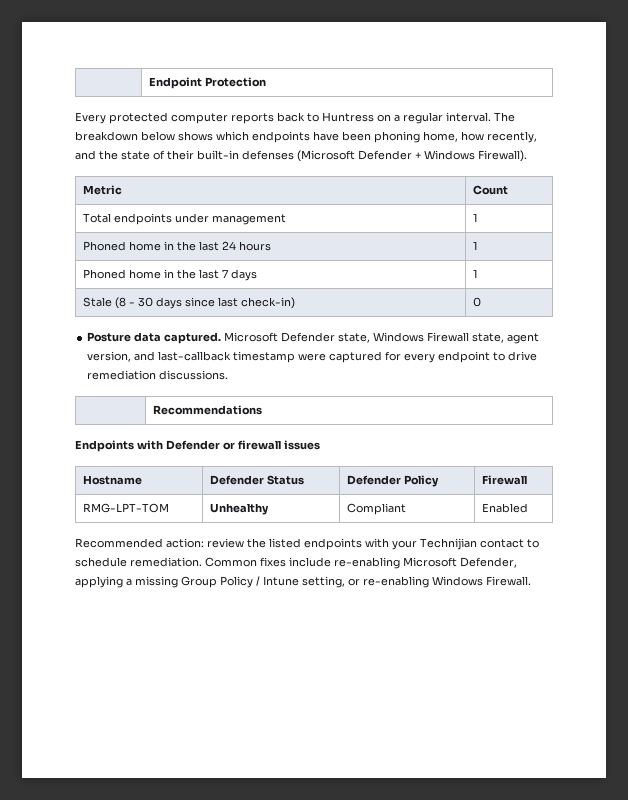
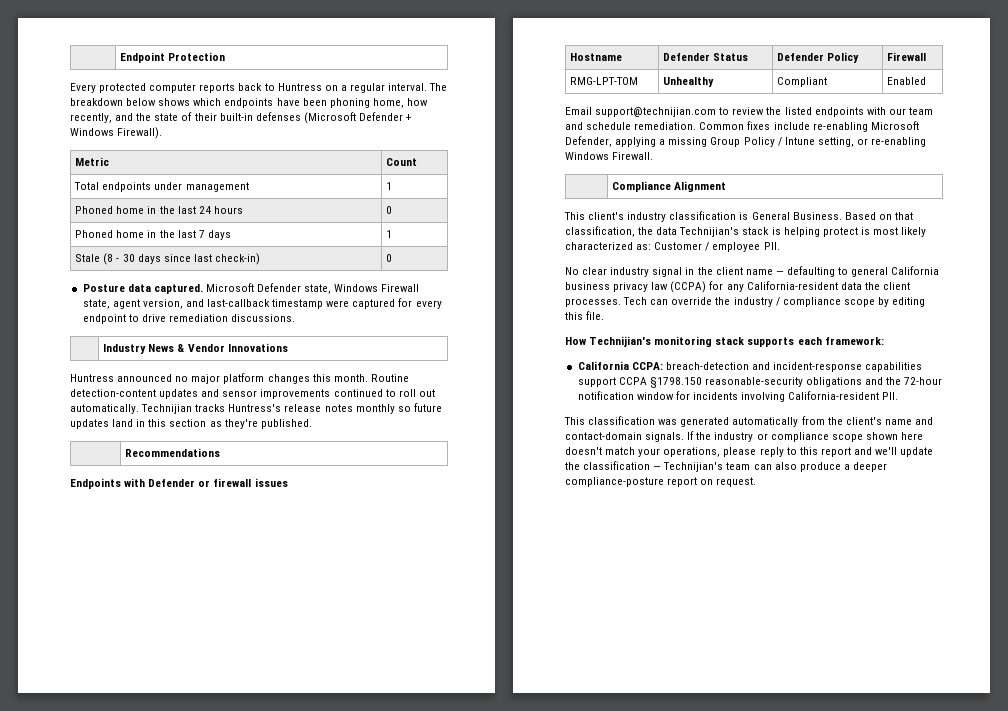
- Phoned home in the last 24 hours | 1
+ Phoned home in the last 24 hours | 0
+ | Industry News & Vendor Innovations
+ Huntress announced no major platform changes this month. Routine detection-content updates and sensor improvements continued to roll out automatically. Technijian tracks Huntress's release notes monthly so future updates land in this section as they're published.
- Recommended action: review the listed endpoints with your Technijian contact to schedule remediation.
+ Email support@technijian.com to review the listed endpoints with our team and schedule remediation.
+ | Compliance Alignment
+ This client's industry classification is General Business. Based on that classification, the data Technijian's stack is helping protect is most likely characterized as: Customer / employee PII.
+ No clear industry signal in the client name — defaulting to general California business privacy law (CCPA) for any California-resident data the client processes. Tech can override the industry / compliance scope by editing this file.
+ How Technijian's monitoring stack supports each framework:
+ California CCPA: breach-detection and incident-response capabilities support CCPA §1798.150 reasonable-security obligations and the 72-hour notification window for incidents involving California-resident PII.
+ This classification was generated automatically from the client's name and contact-domain signals. If the industry or compliance scope shown here doesn't match your operations, please reply to this report and we'll update the classification — Technijian's team can also produce a deeper compliance-posture report on request.

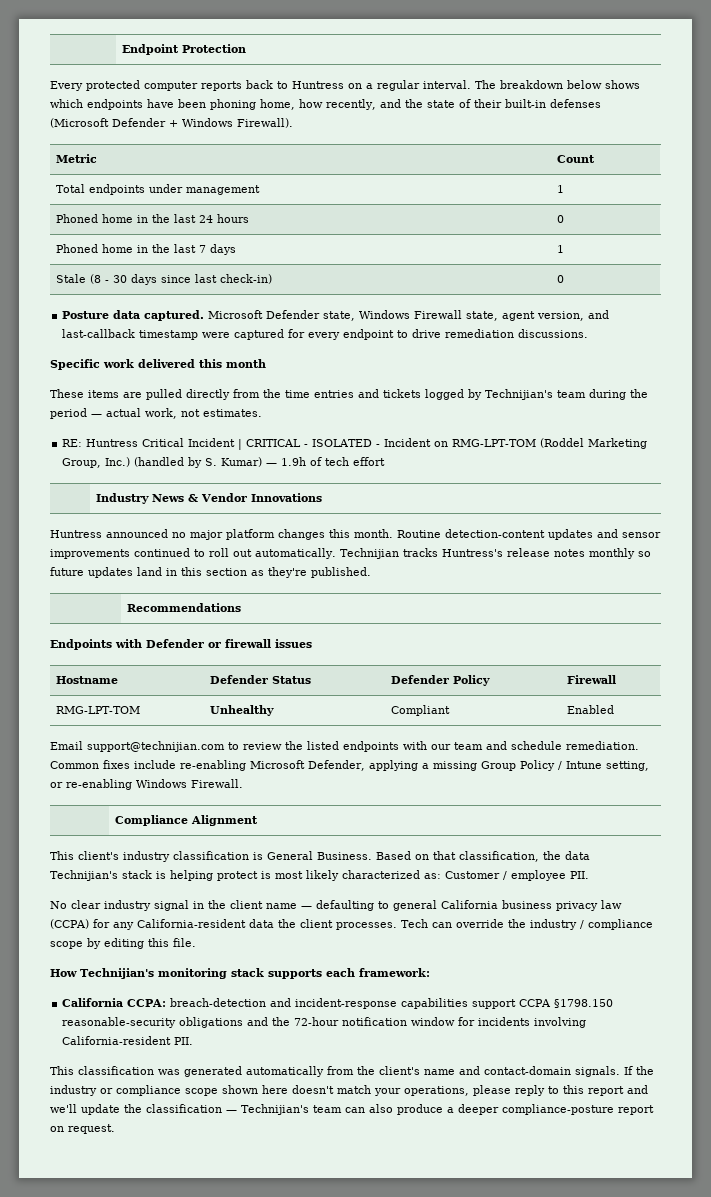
+ Specific work delivered this month
+ These items are pulled directly from the time entries and tickets logged by Technijian's team during the period — actual work, not estimates.
+ RE: Huntress Critical Incident | CRITICAL - ISOLATED - Incident on RMG-LPT-TOM (Roddel Marketing Group, Inc.) (handled by S. Kumar) — 1.9h of tech effort

